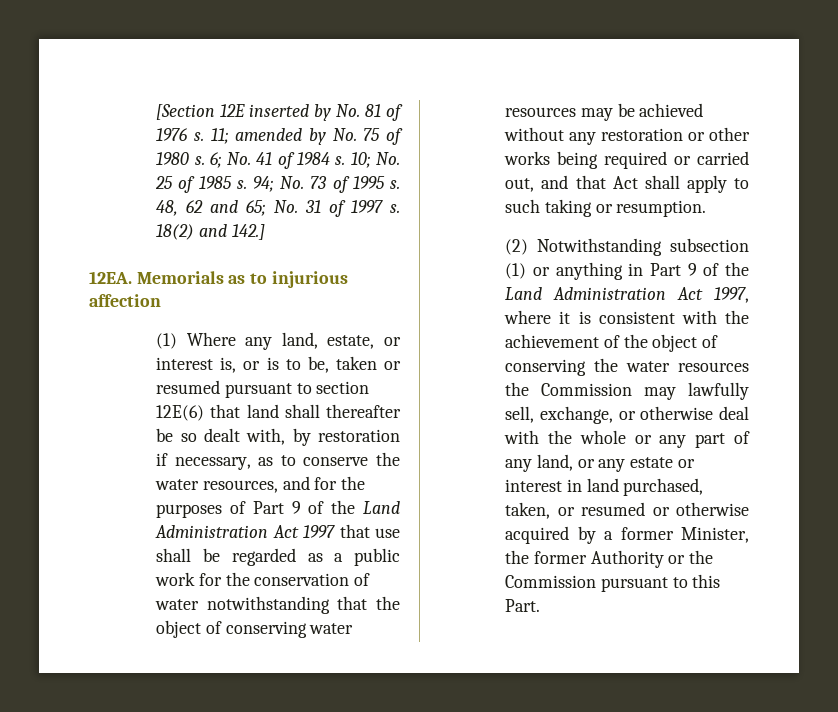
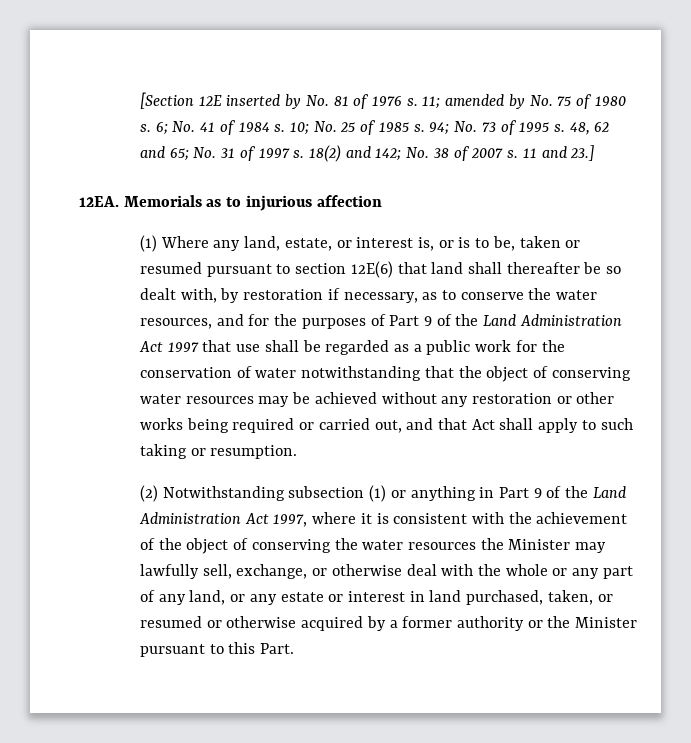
- 18(2) and 142.]
+ 18(2) and 142; No. 38 of 2007 s. 11 and 23.]
- (2) Notwithstanding subsection (1) or anything in Part 9 of the Land Administration Act 1997, where it is consistent with the achievement of the object of conserving the water resources the Commission may lawfully sell, exchange, or otherwise deal with the whole or any part of any land, or any estate or interest in land purchased, taken, or resumed or otherwise acquired by a former Minister, the former Authority or the Commission pursuant to this Part.
+ (2) Notwithstanding subsection (1) or anything in Part 9 of the Land Administration Act 1997, where it is consistent with the achievement of the object of conserving the water resources the Minister may lawfully sell, exchange, or otherwise deal with the whole or any part of any land, or any estate or interest in land purchased, taken, or resumed or otherwise acquired by a former authority or the Minister pursuant to this Part.

